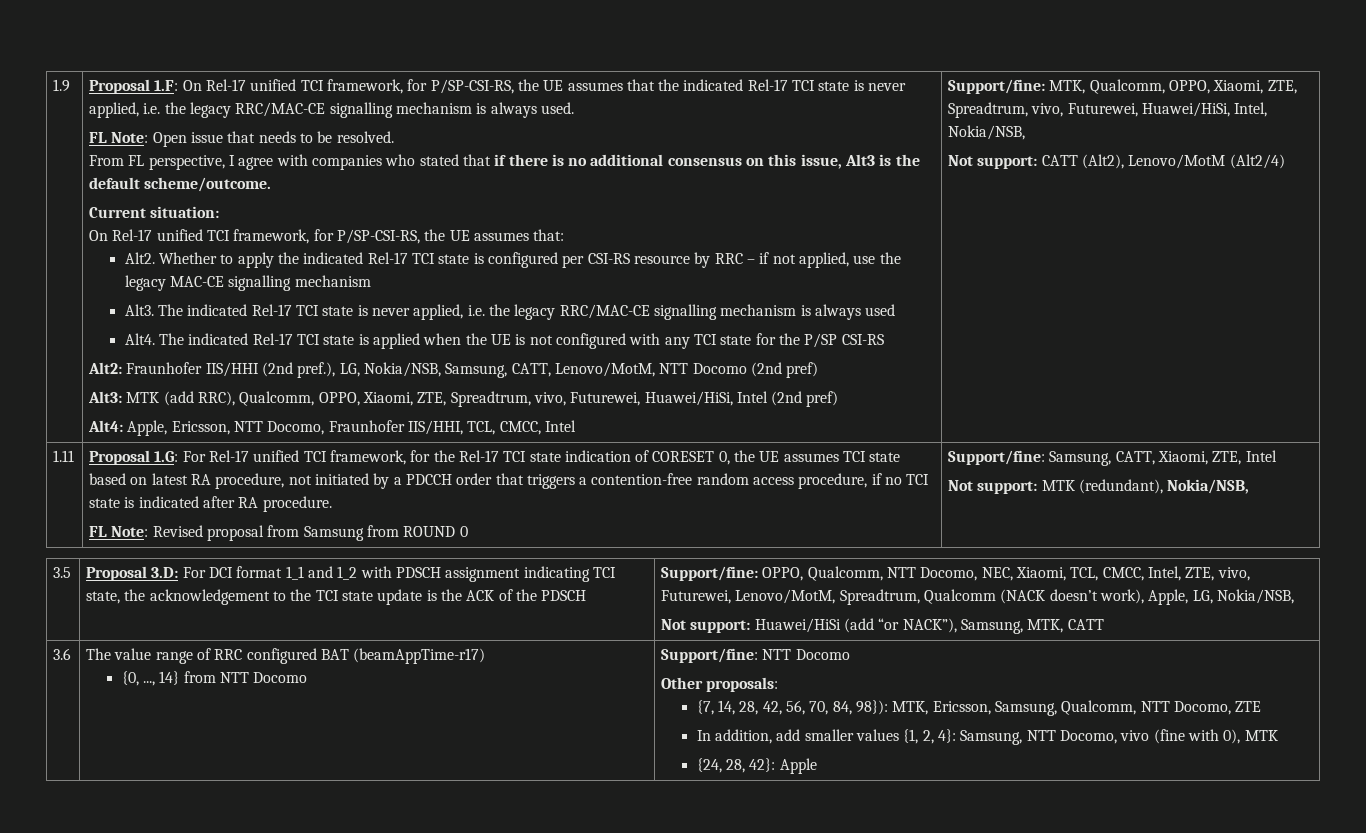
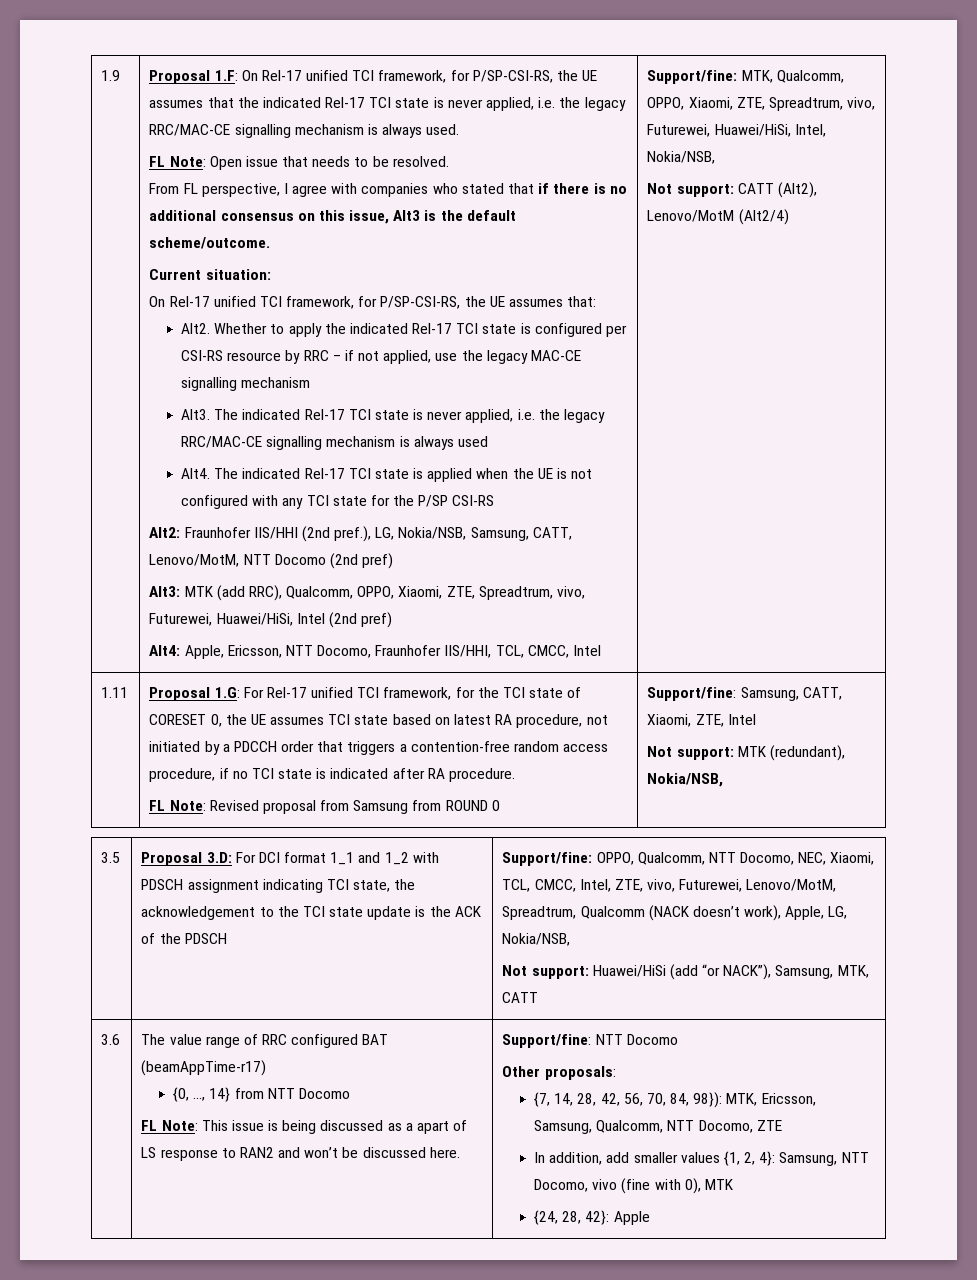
- Proposal 1.G: For Rel-17 unified TCI framework, for the Rel-17 TCI state indication of CORESET 0, the UE assumes TCI state based on latest RA procedure, not initiated by a PDCCH order that triggers a contention-free random access procedure, if no TCI state is indicated after RA procedure.
+ Proposal 1.G: For Rel-17 unified TCI framework, for the TCI state of CORESET 0, the UE assumes TCI state based on latest RA procedure, not initiated by a PDCCH order that triggers a contention-free random access procedure, if no TCI state is indicated after RA procedure.
+ FL Note: This issue is being discussed as a apart of LS response to RAN2 and won’t be discussed here.

